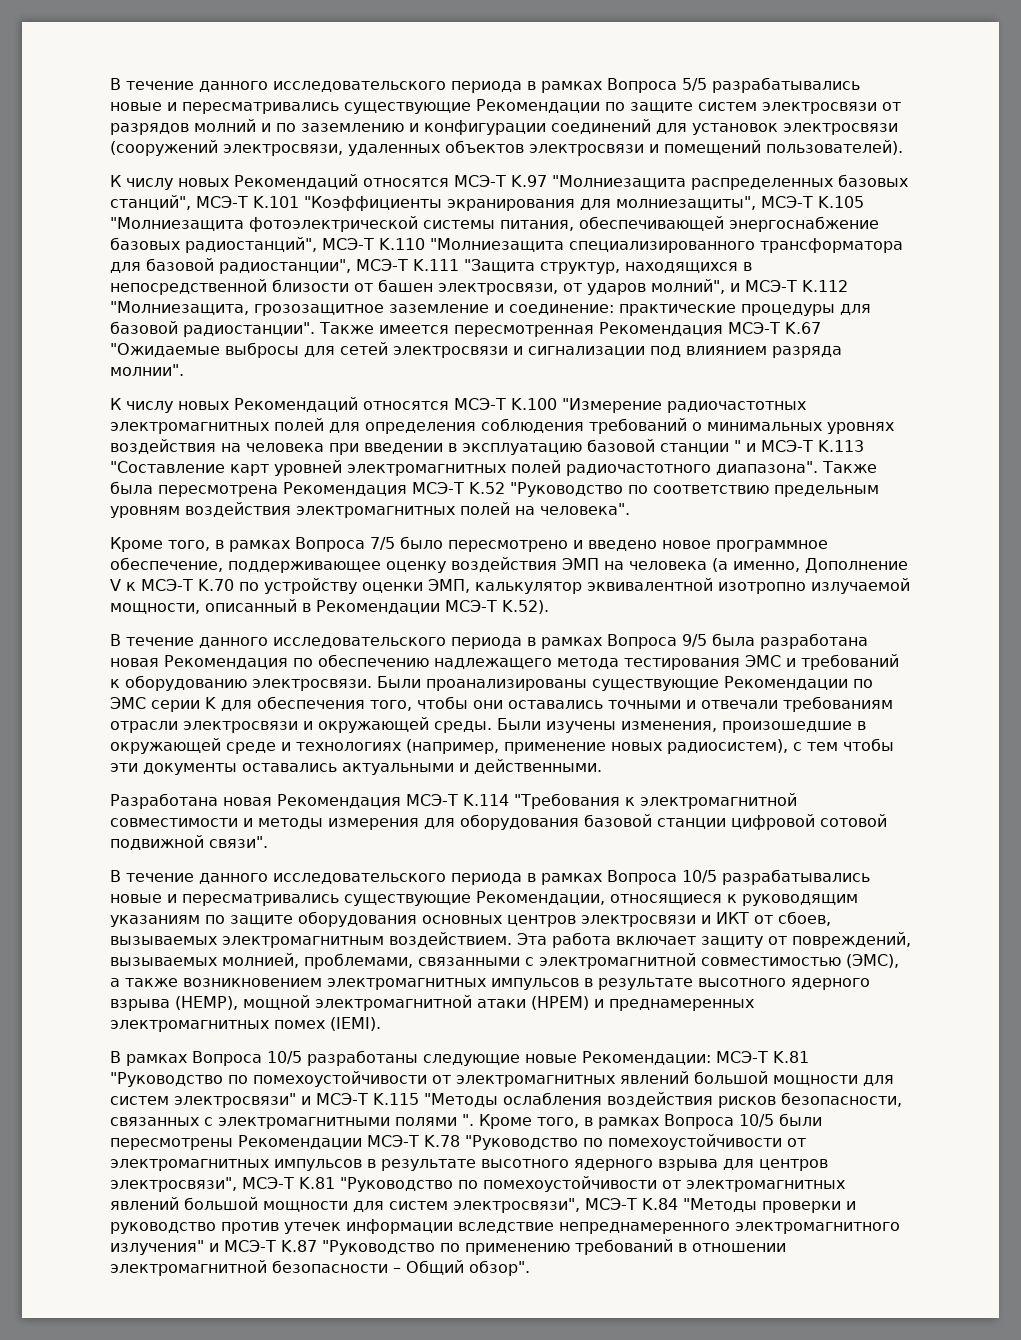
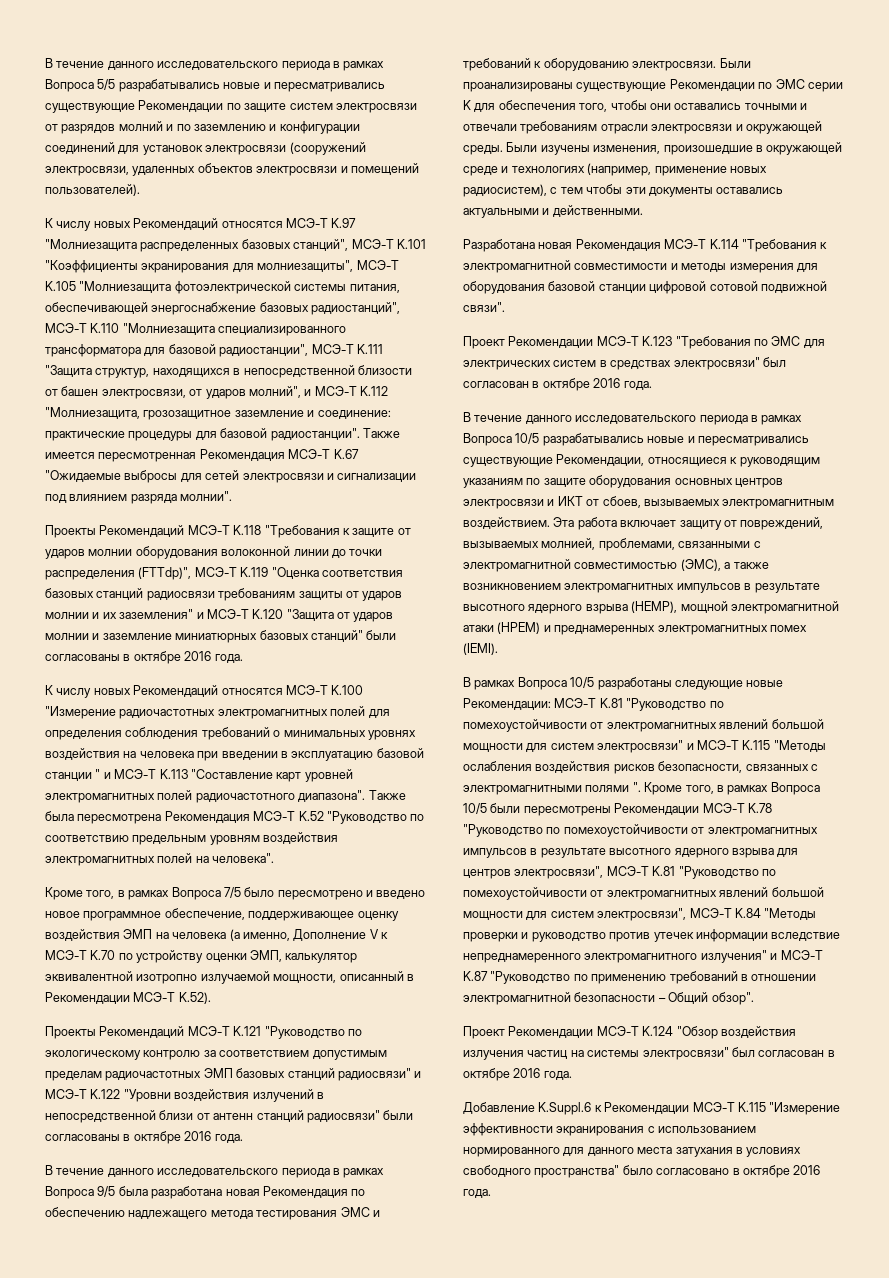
+ Проекты Рекомендаций МСЭ-T K.118 "Требования к защите от ударов молнии оборудования волоконной линии до точки распределения (FTTdp)", МСЭ-T K.119 "Оценка соответствия базовых станций радиосвязи требованиям защиты от ударов молнии и их заземления" и МСЭ-T K.120 "Защита от ударов молнии и заземление миниатюрных базовых станций" были согласованы в октябре 2016 года.
+ Проекты Рекомендаций МСЭ-T K.121 "Руководство по экологическому контролю за соответствием допустимым пределам радиочастотных ЭМП базовых станций радиосвязи" и МСЭ-T K.122 "Уровни воздействия излучений в непосредственной близи от антенн станций радиосвязи" были согласованы в октябре 2016 года.
+ Проект Рекомендации МСЭ-T K.123 "Требования по ЭМС для электрических систем в средствах электросвязи" был согласован в октябре 2016 года.
+ Проект Рекомендации МСЭ-T K.124 "Обзор воздействия излучения частиц на системы электросвязи" был согласован в октябре 2016 года.
+ Добавление K.Suppl.6 к Рекомендации МСЭ-T K.115 "Измерение эффективности экранирования с использованием нормированного для данного места затухания в условиях свободного пространства" было согласовано в октябре 2016 года.

